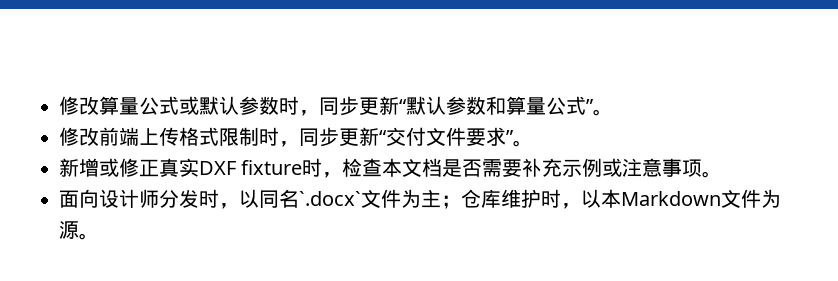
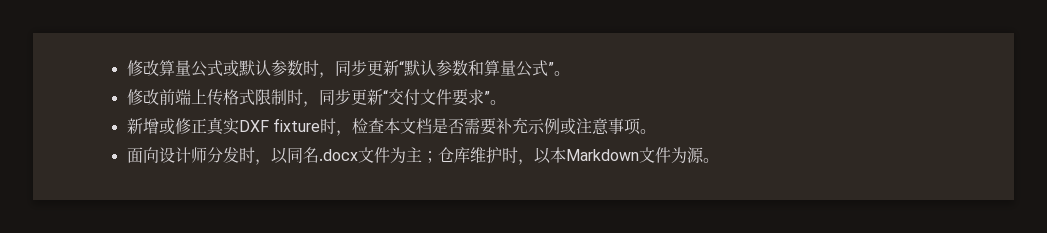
- 面向设计师分发时，以同名`.docx`文件为主；仓库维护时，以本Markdown文件为源。
+ 面向设计师分发时，以同名.docx文件为主；仓库维护时，以本Markdown文件为源。

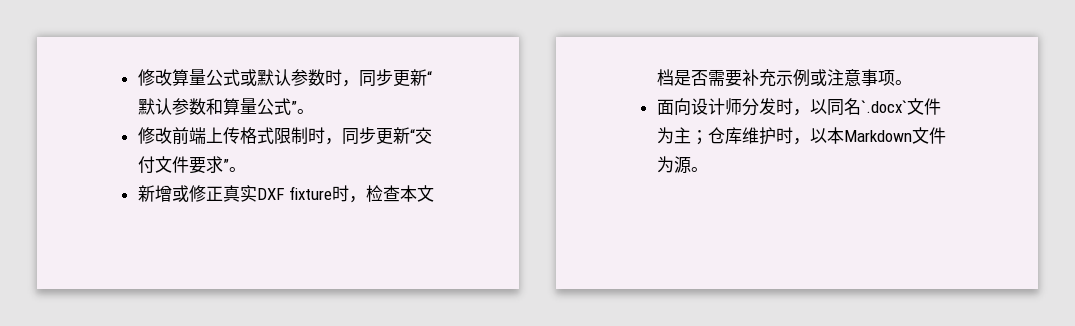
- 面向设计师分发时，以同名.docx文件为主；仓库维护时，以本Markdown文件为源。
+ 面向设计师分发时，以同名`.docx`文件为主；仓库维护时，以本Markdown文件为源。

